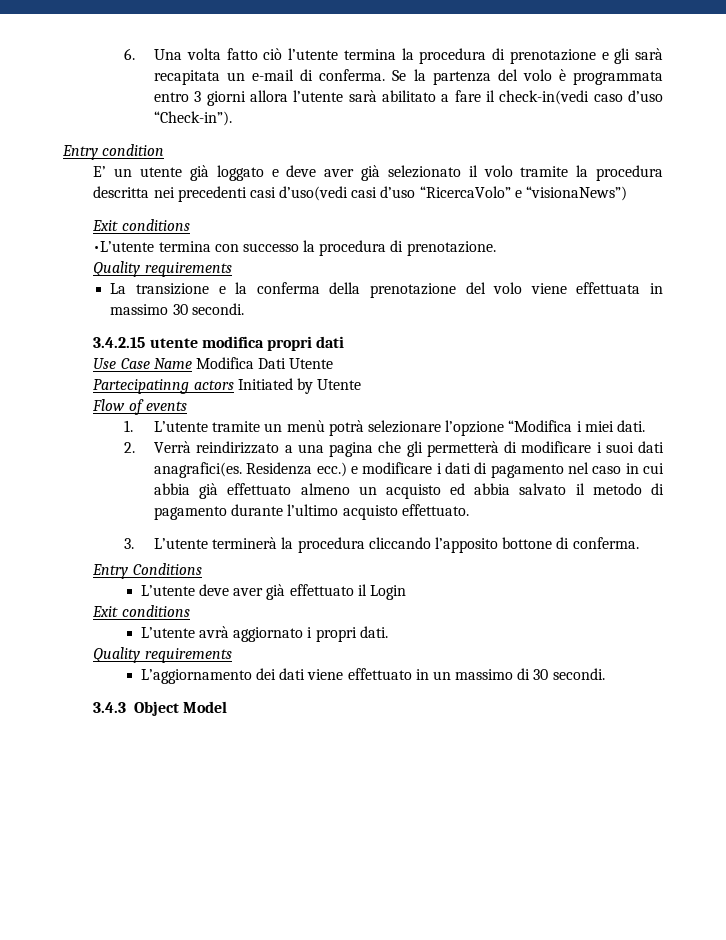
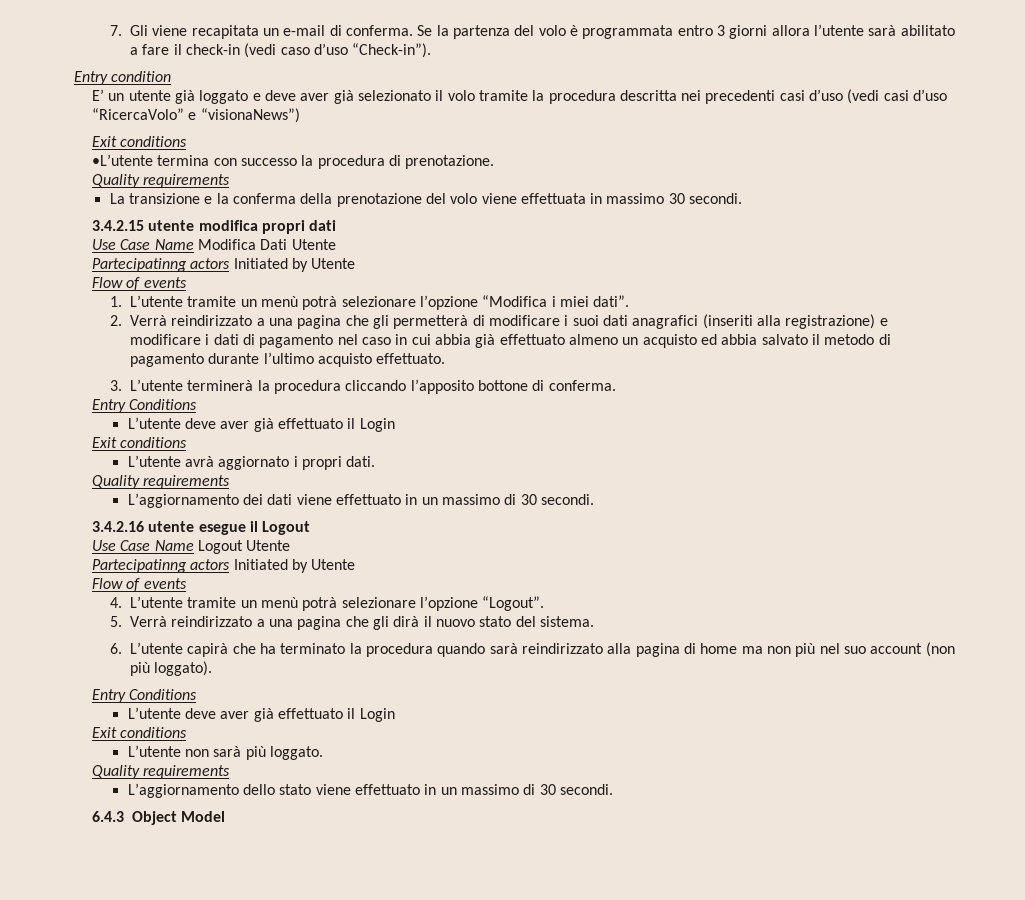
- 6. Una volta fatto ciò l’utente termina la procedura di prenotazione e gli sarà recapitata un e-mail di conferma.
+ 7. Gli viene recapitata un e-mail di conferma.
- Se la partenza del volo è programmata entro 3 giorni allora l’utente sarà abilitato a fare il check-in(vedi caso d’uso “Check-in”).
+ Se la partenza del volo è programmata entro 3 giorni allora l’utente sarà abilitato a fare il check-in (vedi caso d’uso “Check-in”).
- E’ un utente già loggato e deve aver già selezionato il volo tramite la procedura descritta nei precedenti casi d’uso(vedi casi d’uso “RicercaVolo” e “visionaNews”)
+ E’ un utente già loggato e deve aver già selezionato il volo tramite la procedura descritta nei precedenti casi d’uso (vedi casi d’uso “RicercaVolo” e “visionaNews”)
- 1. L’utente tramite un menù potrà selezionare l’opzione “Modifica i miei dati.
+ 1. L’utente tramite un menù potrà selezionare l’opzione “Modifica i miei dati”.
- 2. Verrà reindirizzato a una pagina che gli permetterà di modificare i suoi dati anagrafici(es. Residenza ecc.) e modificare i dati di pagamento nel caso in cui abbia già effettuato almeno un acquisto ed abbia salvato il metodo di pagamento durante l’ultimo acquisto effettuato.
+ 2. Verrà reindirizzato a una pagina che gli permetterà di modificare i suoi dati anagrafici (inseriti alla registrazione) e modificare i dati di pagamento nel caso in cui abbia già effettuato almeno un acquisto ed abbia salvato il metodo di pagamento durante l’ultimo acquisto effettuato.
- 3.4.3 Object Model
+ 3.4.2.16 utente esegue il Logout
+ Use Case Name Logout Utente
+ Partecipatinng actors Initiated by Utente
+ Flow of events
+ 4. L’utente tramite un menù potrà selezionare l’opzione “Logout”.
+ 5. Verrà reindirizzato a una pagina che gli dirà il nuovo stato del sistema.
+ 6. L’utente capirà che ha terminato la procedura quando sarà reindirizzato alla pagina di home ma non più nel suo account (non più loggato).
+ Entry Conditions
+ L’utente deve aver già effettuato il Login
+ Exit conditions
+ L’utente non sarà più loggato.
+ Quality requirements
+ L’aggiornamento dello stato viene effettuato in un massimo di 30 secondi.
+ 6.4.3 Object Model

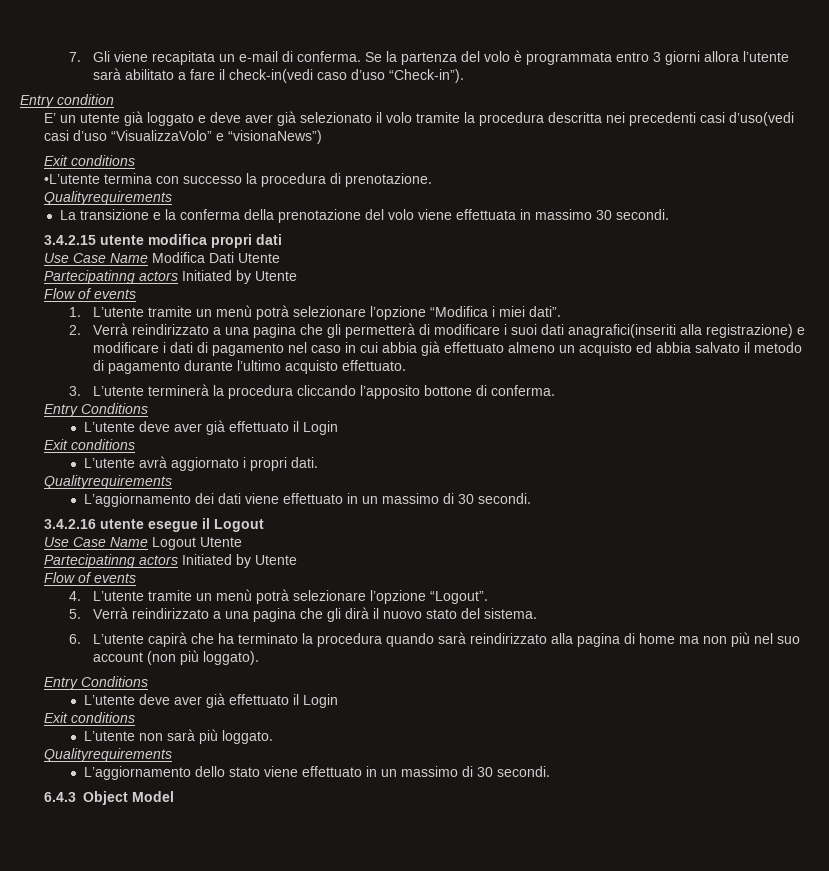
- Se la partenza del volo è programmata entro 3 giorni allora l’utente sarà abilitato a fare il check-in (vedi caso d’uso “Check-in”).
+ Se la partenza del volo è programmata entro 3 giorni allora l’utente sarà abilitato a fare il check-in(vedi caso d’uso “Check-in”).
- E’ un utente già loggato e deve aver già selezionato il volo tramite la procedura descritta nei precedenti casi d’uso (vedi casi d’uso “RicercaVolo” e “visionaNews”)
+ E’ un utente già loggato e deve aver già selezionato il volo tramite la procedura descritta nei precedenti casi d’uso(vedi casi d’uso “VisualizzaVolo” e “visionaNews”)
  •L’utente termina con successo la procedura di prenotazione.
- Quality requirements
+ Qualityrequirements
- 2. Verrà reindirizzato a una pagina che gli permetterà di modificare i suoi dati anagrafici (inseriti alla registrazione) e modificare i dati di pagamento nel caso in cui abbia già effettuato almeno un acquisto ed abbia salvato il metodo di pagamento durante l’ultimo acquisto effettuato.
+ 2. Verrà reindirizzato a una pagina che gli permetterà di modificare i suoi dati anagrafici(inseriti alla registrazione) e modificare i dati di pagamento nel caso in cui abbia già effettuato almeno un acquisto ed abbia salvato il metodo di pagamento durante l’ultimo acquisto effettuato.
  L’utente avrà aggiornato i propri dati.
- Quality requirements
+ Qualityrequirements
  L’utente non sarà più loggato.
- Quality requirements
+ Qualityrequirements

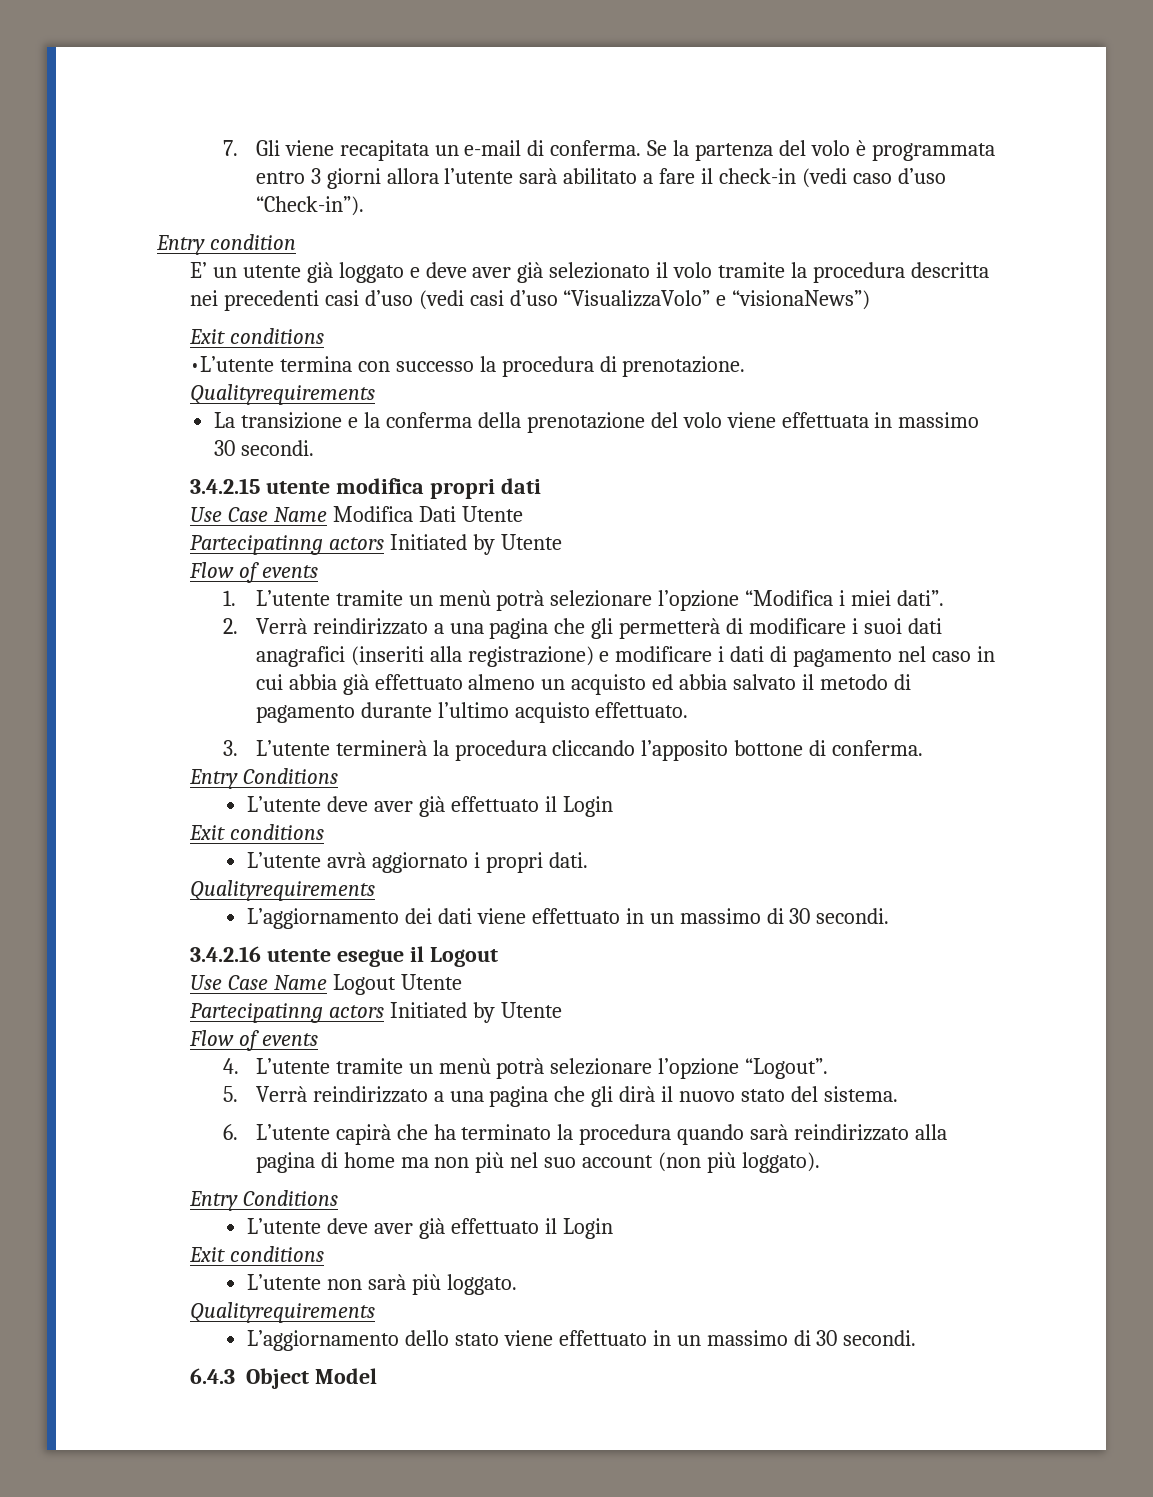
- Se la partenza del volo è programmata entro 3 giorni allora l’utente sarà abilitato a fare il check-in(vedi caso d’uso “Check-in”).
+ Se la partenza del volo è programmata entro 3 giorni allora l’utente sarà abilitato a fare il check-in (vedi caso d’uso “Check-in”).
- E’ un utente già loggato e deve aver già selezionato il volo tramite la procedura descritta nei precedenti casi d’uso(vedi casi d’uso “VisualizzaVolo” e “visionaNews”)
+ E’ un utente già loggato e deve aver già selezionato il volo tramite la procedura descritta nei precedenti casi d’uso (vedi casi d’uso “VisualizzaVolo” e “visionaNews”)
- 2. Verrà reindirizzato a una pagina che gli permetterà di modificare i suoi dati anagrafici(inseriti alla registrazione) e modificare i dati di pagamento nel caso in cui abbia già effettuato almeno un acquisto ed abbia salvato il metodo di pagamento durante l’ultimo acquisto effettuato.
+ 2. Verrà reindirizzato a una pagina che gli permetterà di modificare i suoi dati anagrafici (inseriti alla registrazione) e modificare i dati di pagamento nel caso in cui abbia già effettuato almeno un acquisto ed abbia salvato il metodo di pagamento durante l’ultimo acquisto effettuato.

